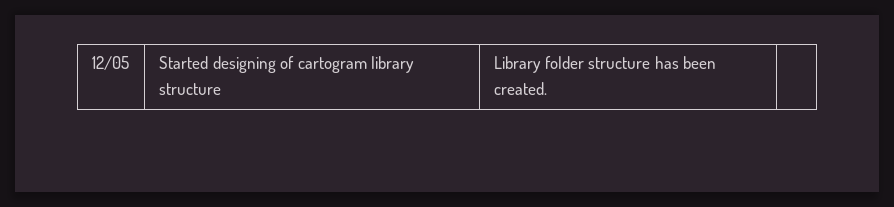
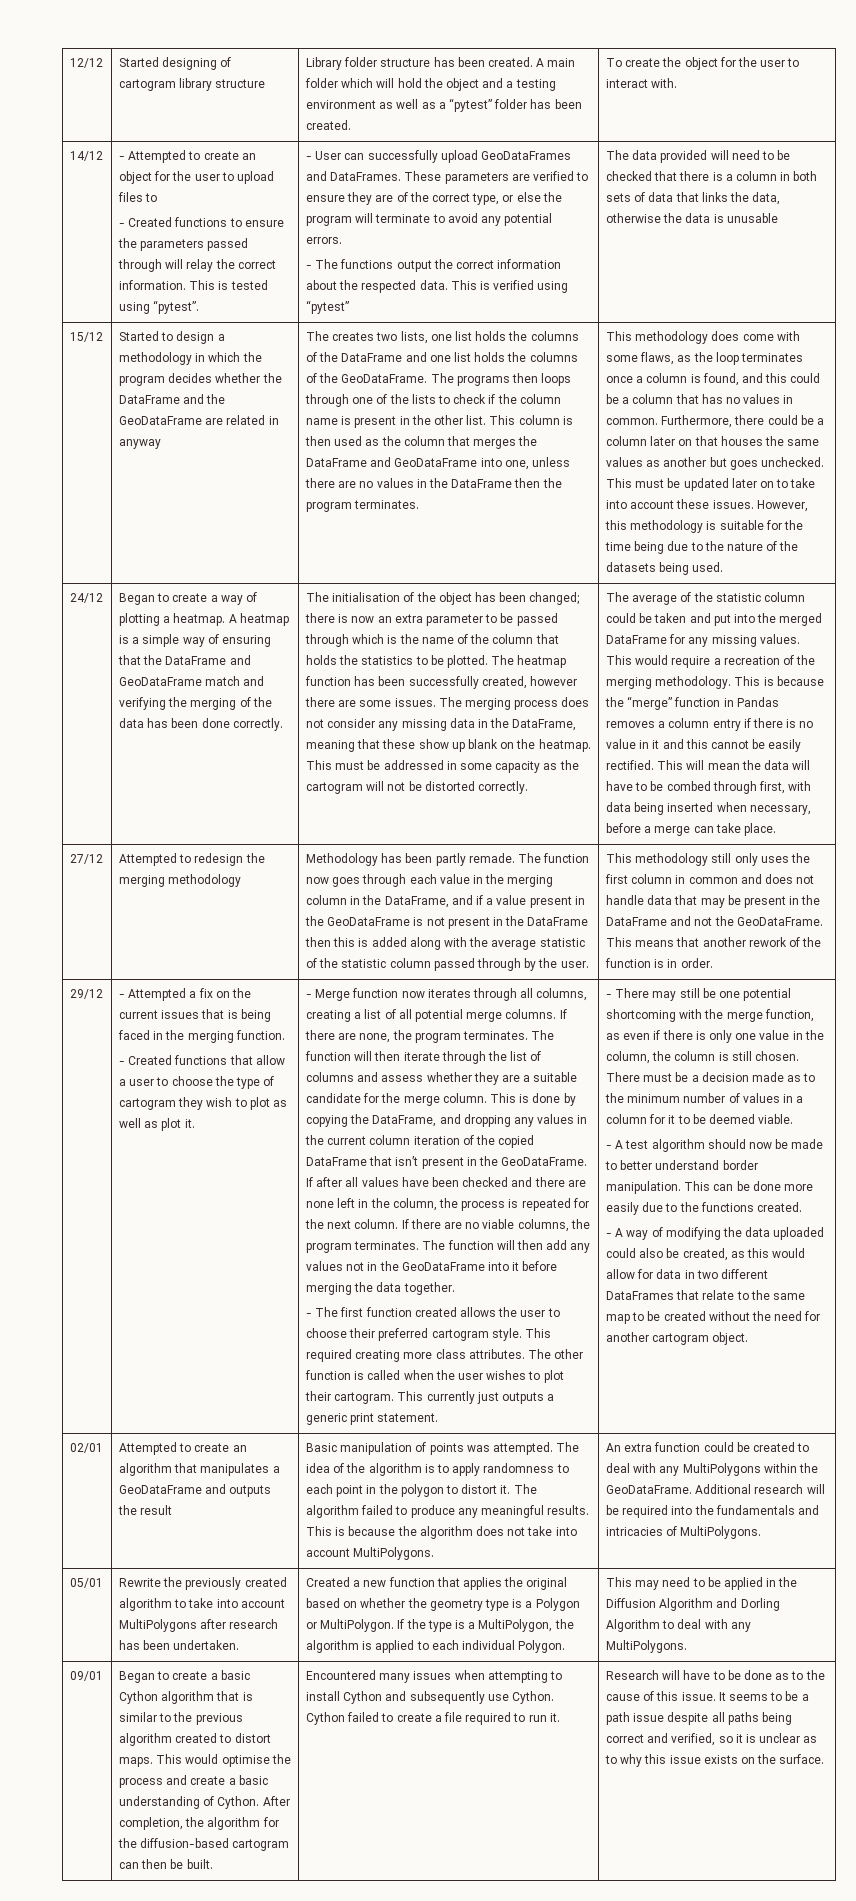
- 12/05
+ 12/12
+ A main folder which will hold the object and a testing environment as well as a “pytest” folder has been created. | To create the object for the user to interact with.
+ 14/12 | - Attempted to create an object for the user to upload files to
+ - Created functions to ensure the parameters passed through will relay the correct information. This is tested using “pytest”. | - User can successfully upload GeoDataFrames and DataFrames. These parameters are verified to ensure they are of the correct type, or else the program will terminate to avoid any potential errors.
+ - The functions output the correct information about the respected data. This is verified using “pytest” | The data provided will need to be checked that there is a column in both sets of data that links the data, otherwise the data is unusable
+ 15/12 | Started to design a methodology in which the program decides whether the DataFrame and the GeoDataFrame are related in anyway | The creates two lists, one list holds the columns of the DataFrame and one list holds the columns of the GeoDataFrame. The programs then loops through one of the lists to check if the column name is present in the other list. This column is then used as the column that merges the DataFrame and GeoDataFrame into one, unless there are no values in the DataFrame then the program terminates. | This methodology does come with some flaws, as the loop terminates once a column is found, and this could be a column that has no values in common. Furthermore, there could be a column later on that houses the same values as another but goes unchecked. This must be updated later on to take into account these issues. However, this methodology is suitable for the time being due to the nature of the datasets being used.
+ 24/12 | Began to create a way of plotting a heatmap. A heatmap is a simple way of ensuring that the DataFrame and GeoDataFrame match and verifying the merging of the data has been done correctly. | The initialisation of the object has been changed; there is now an extra parameter to be passed through which is the name of the column that holds the statistics to be plotted. The heatmap function has been successfully created, however there are some issues. The merging process does not consider any missing data in the DataFrame, meaning that these show up blank on the heatmap. This must be addressed in some capacity as the cartogram will not be distorted correctly. | The average of the statistic column could be taken and put into the merged DataFrame for any missing values. This would require a recreation of the merging methodology. This is because the “merge” function in Pandas removes a column entry if there is no value in it and this cannot be easily rectified. This will mean the data will have to be combed through first, with data being inserted when necessary, before a merge can take place.
+ 27/12 | Attempted to redesign the merging methodology | Methodology has been partly remade. The function now goes through each value in the merging column in the DataFrame, and if a value present in the GeoDataFrame is not present in the DataFrame then this is added along with the average statistic of the statistic column passed through by the user. | This methodology still only uses the first column in common and does not handle data that may be present in the DataFrame and not the GeoDataFrame. This means that another rework of the function is in order.
+ 29/12 | - Attempted a fix on the current issues that is being faced in the merging function.
+ - Created functions that allow a user to choose the type of cartogram they wish to plot as well as plot it. | - Merge function now iterates through all columns, creating a list of all potential merge columns. If there are none, the program terminates. The function will then iterate through the list of columns and assess whether they are a suitable candidate for the merge column. This is done by copying the DataFrame, and dropping any values in the current column iteration of the copied DataFrame that isn’t present in the GeoDataFrame. If after all values have been checked and there are none left in the column, the process is repeated for the next column. If there are no viable columns, the program terminates. The function will then add any values not in the GeoDataFrame into it before merging the data together.
+ - The first function created allows the user to choose their preferred cartogram style. This required creating more class attributes. The other function is called when the user wishes to plot their cartogram. This currently just outputs a generic print statement. | - There may still be one potential shortcoming with the merge function, as even if there is only one value in the column, the column is still chosen. There must be a decision made as to the minimum number of values in a column for it to be deemed viable.
+ - A test algorithm should now be made to better understand border manipulation. This can be done more easily due to the functions created.
+ - A way of modifying the data uploaded could also be created, as this would allow for data in two different DataFrames that relate to the same map to be created without the need for another cartogram object.
+ 02/01 | Attempted to create an algorithm that manipulates a GeoDataFrame and outputs the result | Basic manipulation of points was attempted. The idea of the algorithm is to apply randomness to each point in the polygon to distort it. The algorithm failed to produce any meaningful results. This is because the algorithm does not take into account MultiPolygons. | An extra function could be created to deal with any MultiPolygons within the GeoDataFrame. Additional research will be required into the fundamentals and intricacies of MultiPolygons.
+ 05/01 | Rewrite the previously created algorithm to take into account MultiPolygons after research has been undertaken. | Created a new function that applies the original based on whether the geometry type is a Polygon or MultiPolygon. If the type is a MultiPolygon, the algorithm is applied to each individual Polygon. | This may need to be applied in the Diffusion Algorithm and Dorling Algorithm to deal with any MultiPolygons.
+ 09/01 | Began to create a basic Cython algorithm that is similar to the previous algorithm created to distort maps. This would optimise the process and create a basic understanding of Cython. After completion, the algorithm for the diffusion-based cartogram can then be built. | Encountered many issues when attempting to install Cython and subsequently use Cython. Cython failed to create a file required to run it. | Research will have to be done as to the cause of this issue. It seems to be a path issue despite all paths being correct and verified, so it is unclear as to why this issue exists on the surface.

